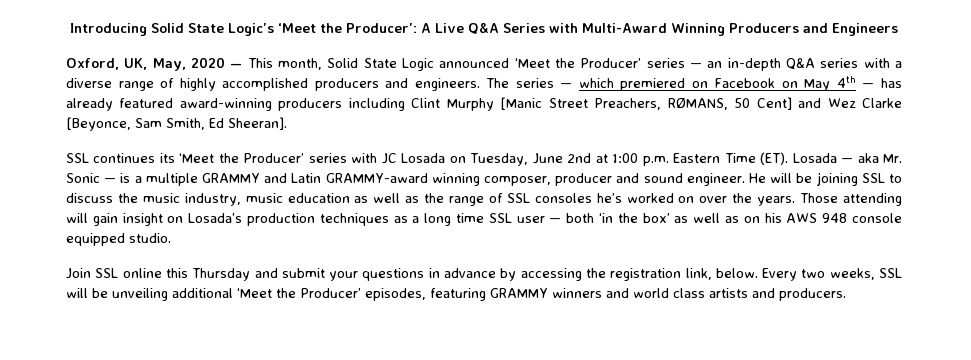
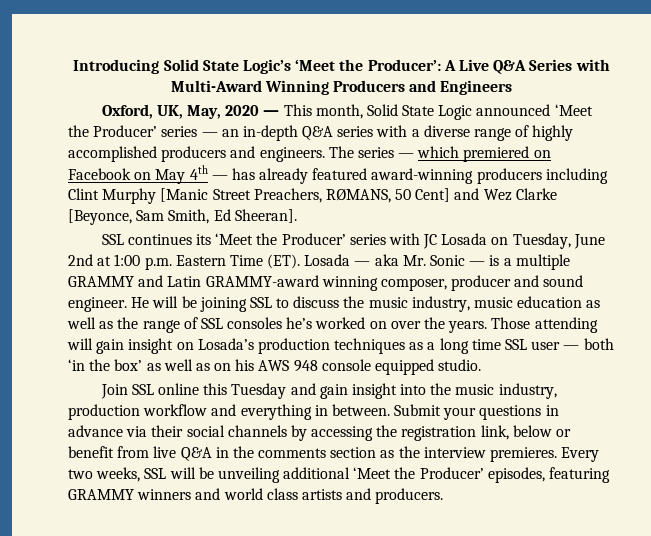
- Join SSL online this Thursday and submit your questions in advance by accessing the registration link, below.
+ Join SSL online this Tuesday and gain insight into the music industry, production workflow and everything in between. Submit your questions in advance via their social channels by accessing the registration link, below or benefit from live Q&A in the comments section as the interview premieres.

